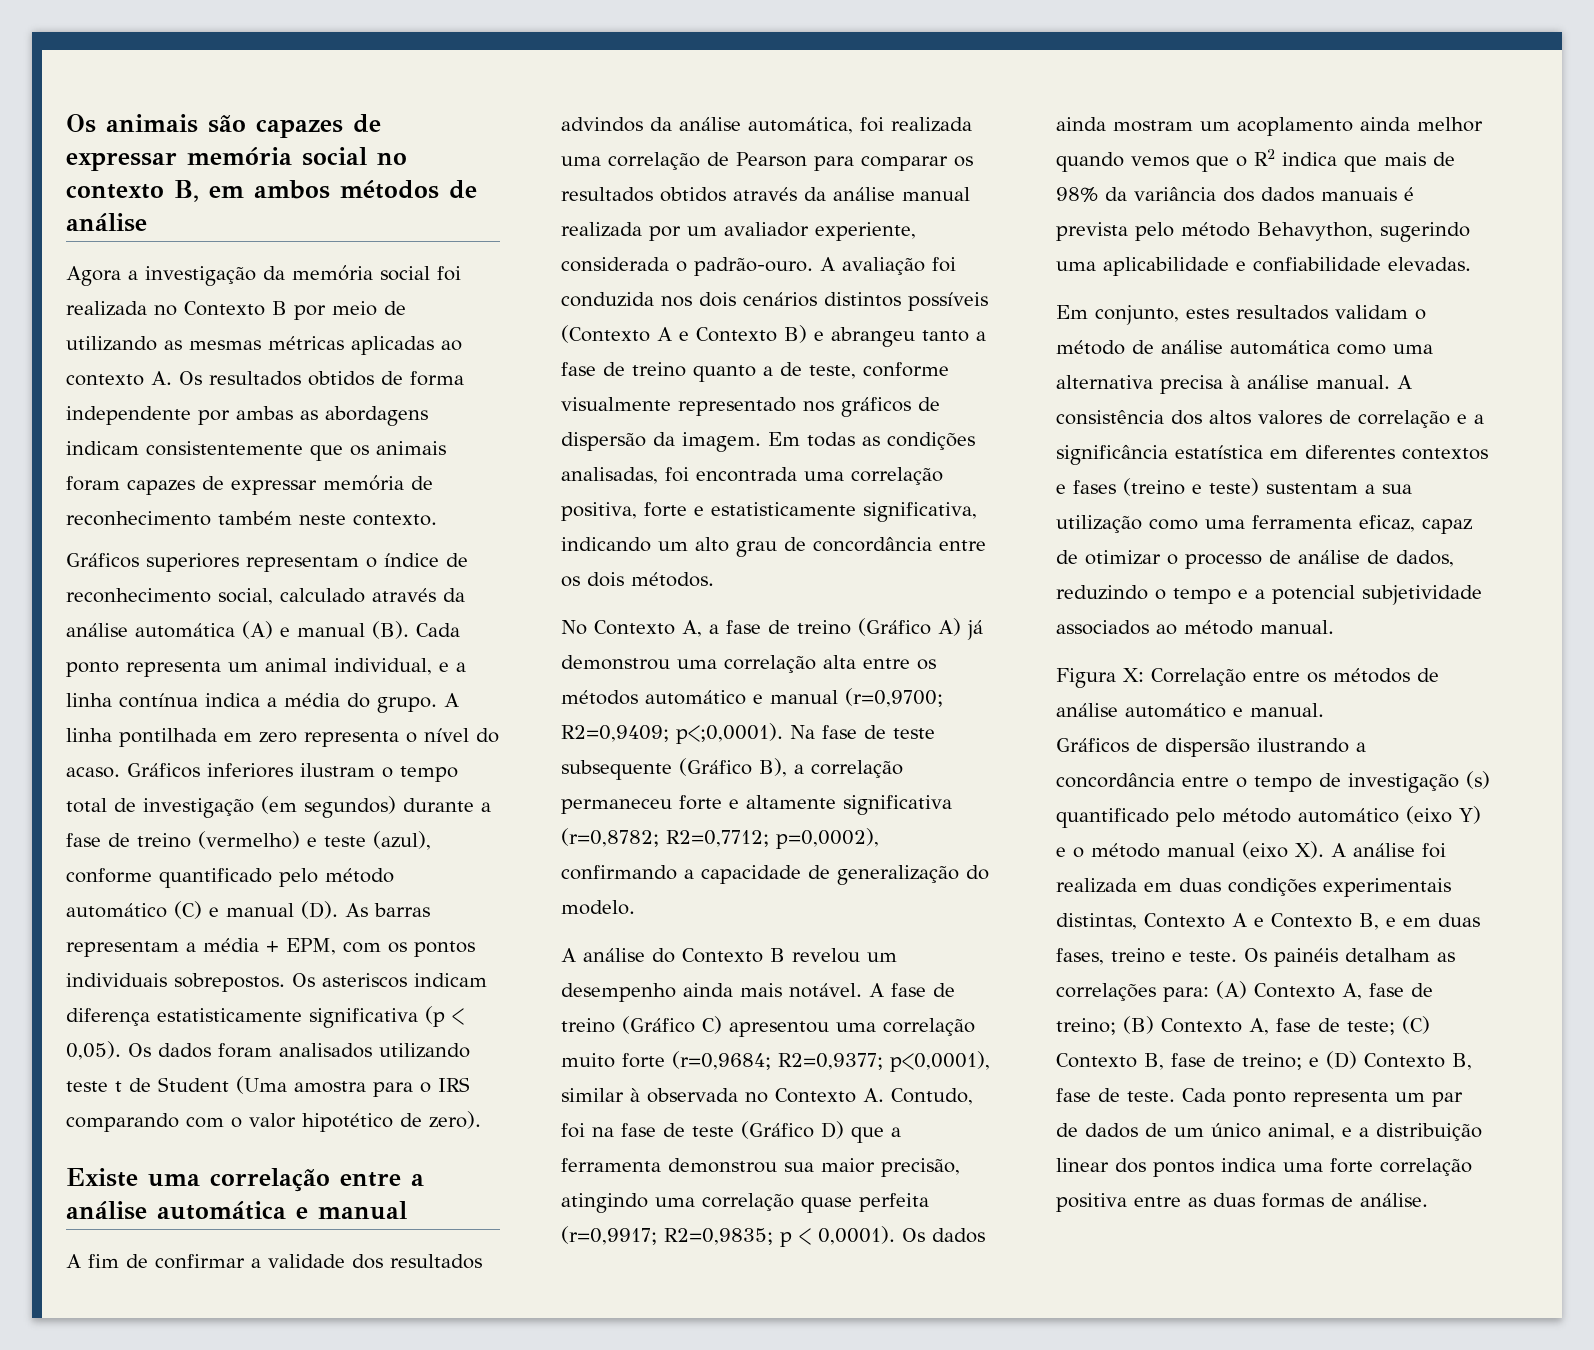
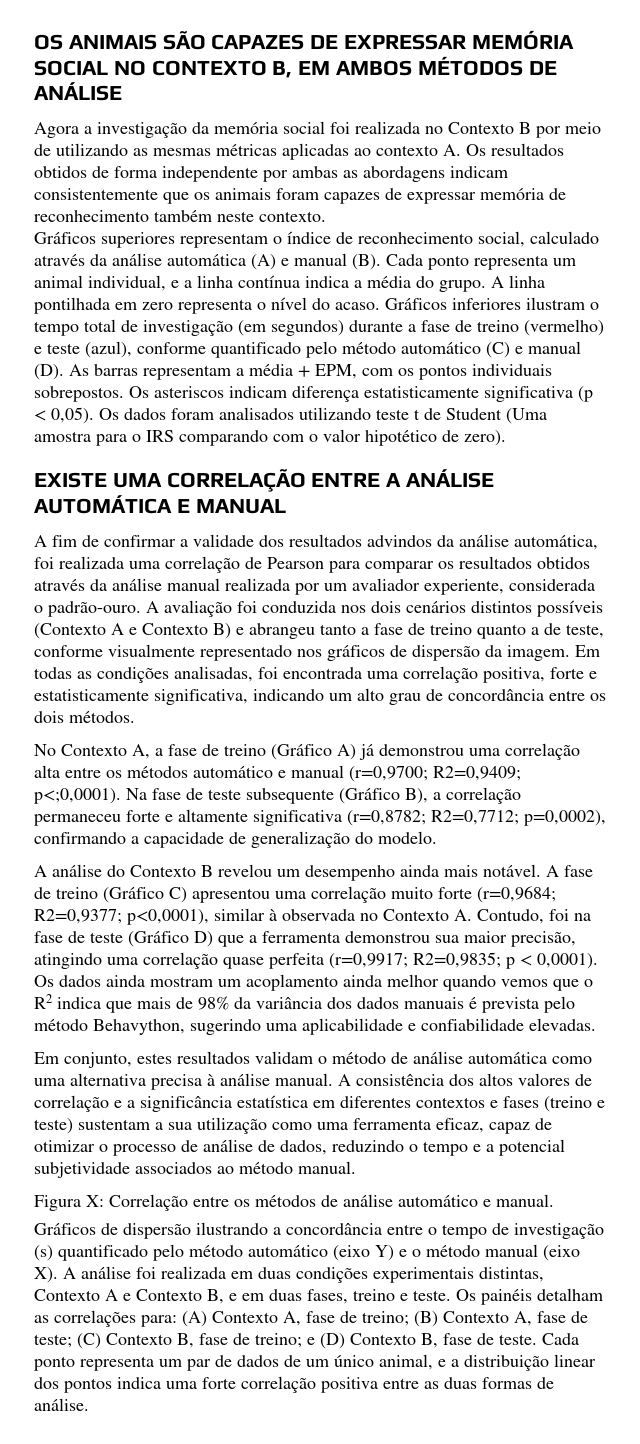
- Os animais são capazes de expressar memória social no contexto B, em ambos métodos de análise
+ OS ANIMAIS SÃO CAPAZES DE EXPRESSAR MEMÓRIA SOCIAL NO CONTEXTO B, EM AMBOS MÉTODOS DE ANÁLISE
- Existe uma correlação entre a análise automática e manual
+ EXISTE UMA CORRELAÇÃO ENTRE A ANÁLISE AUTOMÁTICA E MANUAL

